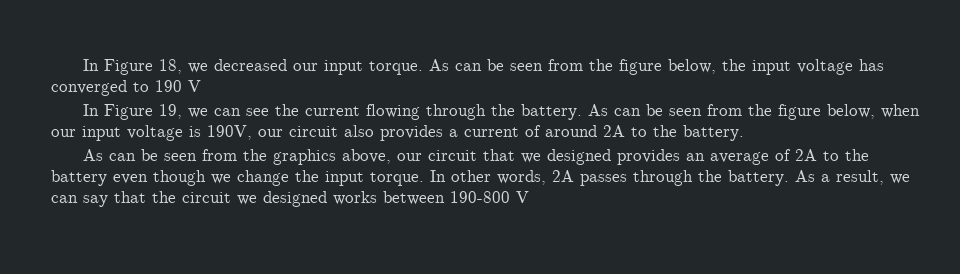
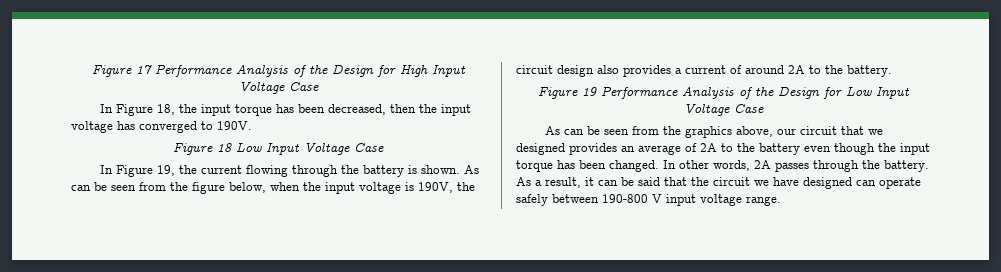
- In Figure 18, we decreased our input torque. As can be seen from the figure below, the input voltage has converged to 190 V
+ Figure 17 Performance Analysis of the Design for High Input Voltage Case
+ In Figure 18, the input torque has been decreased, then the input voltage has converged to 190V.
+ Figure 18 Low Input Voltage Case
- In Figure 19, we can see the current flowing through the battery.
+ In Figure 19, the current flowing through the battery is shown.
- As can be seen from the figure below, when our input voltage is 190V, our circuit also provides a current of around 2A to the battery.
+ As can be seen from the figure below, when the input voltage is 190V, the circuit design also provides a current of around 2A to the battery.
+ Figure 19 Performance Analysis of the Design for Low Input Voltage Case
- As can be seen from the graphics above, our circuit that we designed provides an average of 2A to the battery even though we change the input torque.
+ As can be seen from the graphics above, our circuit that we designed provides an average of 2A to the battery even though the input torque has been changed.
- As a result, we can say that the circuit we designed works between 190-800 V
+ As a result, it can be said that the circuit we have designed can operate safely between 190-800 V input voltage range.

